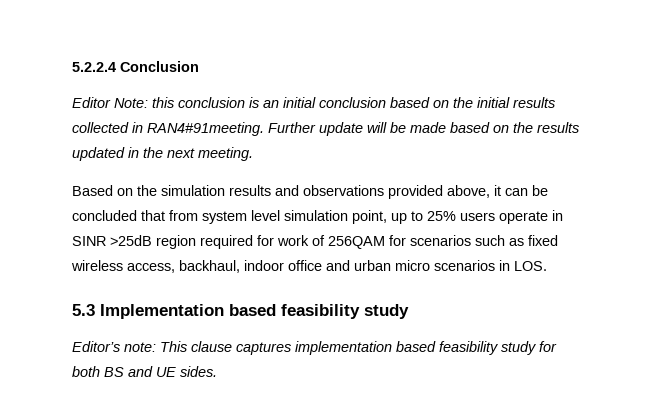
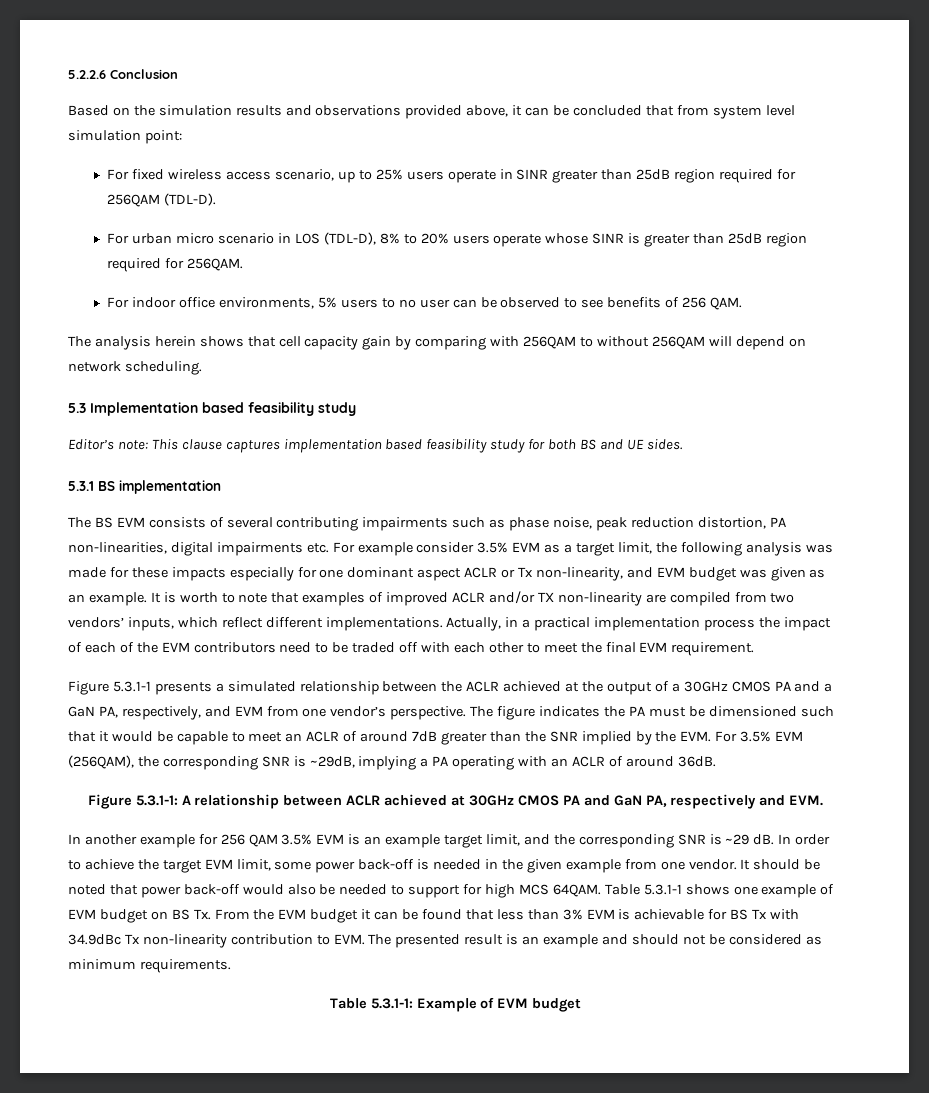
- 5.2.2.4 Conclusion
+ 5.2.2.6 Conclusion
- Editor Note: this conclusion is an initial conclusion based on the initial results collected in RAN4#91meeting. Further update will be made based on the results updated in the next meeting.
- Based on the simulation results and observations provided above, it can be concluded that from system level simulation point, up to 25% users operate in SINR >25dB region required for work of 256QAM for scenarios such as fixed wireless access, backhaul, indoor office and urban micro scenarios in LOS.
+ Based on the simulation results and observations provided above, it can be concluded that from system level simulation point:
+ For fixed wireless access scenario, up to 25% users operate in SINR greater than 25dB region required for 256QAM (TDL-D).
+ For urban micro scenario in LOS (TDL-D), 8% to 20% users operate whose SINR is greater than 25dB region required for 256QAM.
+ For indoor office environments, 5% users to no user can be observed to see benefits of 256 QAM.
+ The analysis herein shows that cell capacity gain by comparing with 256QAM to without 256QAM will depend on network scheduling.
+ 5.3.1 BS implementation
+ The BS EVM consists of several contributing impairments such as phase noise, peak reduction distortion, PA non-linearities, digital impairments etc. For example consider 3.5% EVM as a target limit, the following analysis was made for these impacts especially for one dominant aspect ACLR or Tx non-linearity, and EVM budget was given as an example. It is worth to note that examples of improved ACLR and/or TX non-linearity are compiled from two vendors’ inputs, which reflect different implementations. Actually, in a practical implementation process the impact of each of the EVM contributors need to be traded off with each other to meet the final EVM requirement.
+ Figure 5.3.1-1 presents a simulated relationship between the ACLR achieved at the output of a 30GHz CMOS PA and a GaN PA, respectively, and EVM from one vendor’s perspective. The figure indicates the PA must be dimensioned such that it would be capable to meet an ACLR of around 7dB greater than the SNR implied by the EVM. For 3.5% EVM (256QAM), the corresponding SNR is ~29dB, implying a PA operating with an ACLR of around 36dB.
+ Figure 5.3.1-1: A relationship between ACLR achieved at 30GHz CMOS PA and GaN PA, respectively and EVM.
+ In another example for 256 QAM 3.5% EVM is an example target limit, and the corresponding SNR is ~29 dB. In order to achieve the target EVM limit, some power back-off is needed in the given example from one vendor. It should be noted that power back-off would also be needed to support for high MCS 64QAM. Table 5.3.1-1 shows one example of EVM budget on BS Tx. From the EVM budget it can be found that less than 3% EVM is achievable for BS Tx with 34.9dBc Tx non-linearity contribution to EVM. The presented result is an example and should not be considered as minimum requirements.
+ Table 5.3.1-1: Example of EVM budget

